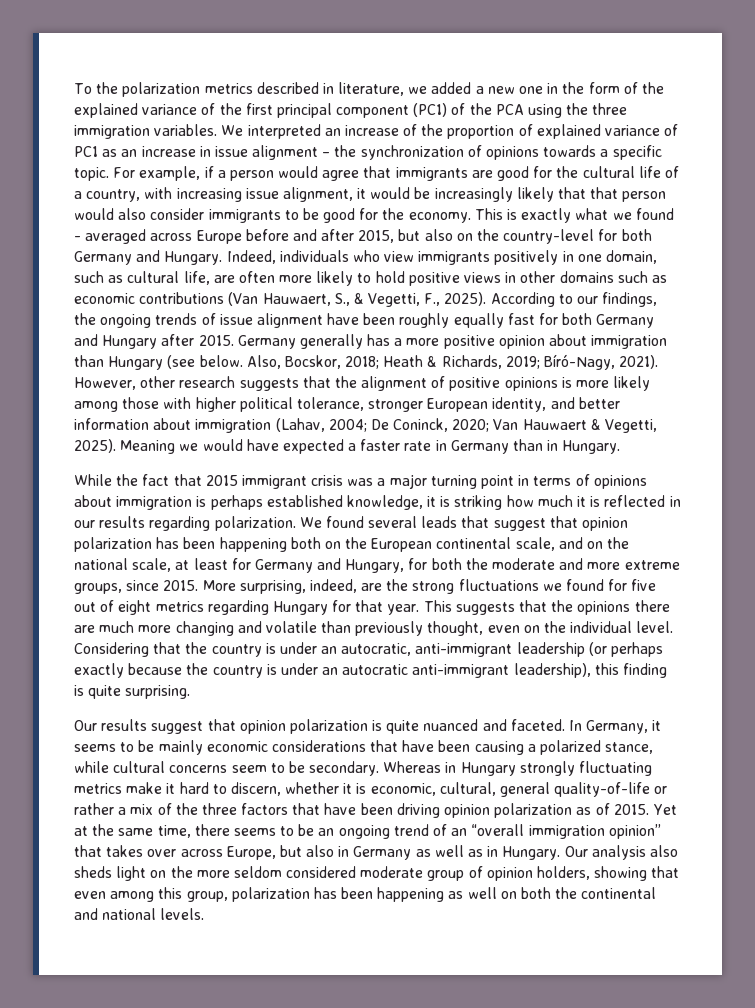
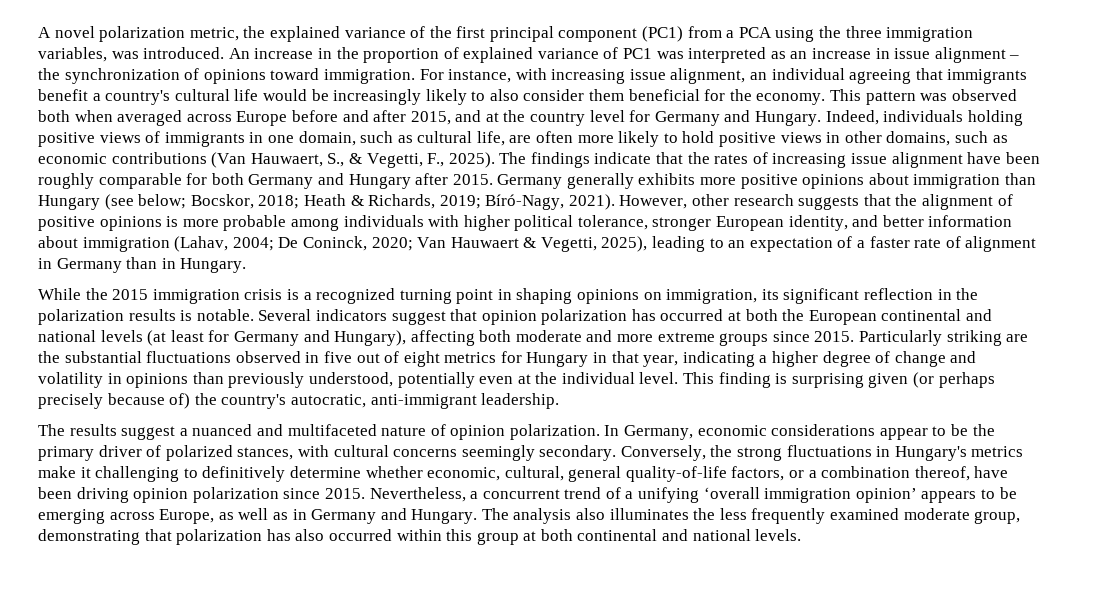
- To the polarization metrics described in literature, we added a new one in the form of the explained variance of the first principal component (PC1) of the PCA using the three immigration variables. We interpreted an increase of the proportion of explained variance of PC1 as an increase in issue alignment – the synchronization of opinions towards a specific topic. For example, if a person would agree that immigrants are good for the cultural life of a country, with increasing issue alignment, it would be increasingly likely that that person would also consider immigrants to be good for the economy. This is exactly what we found - averaged across Europe before and after 2015, but also on the country-level for both Germany and Hungary.
+ A novel polarization metric, the explained variance of the first principal component (PC1) from a PCA using the three immigration variables, was introduced. An increase in the proportion of explained variance of PC1 was interpreted as an increase in issue alignment – the synchronization of opinions toward immigration. For instance, with increasing issue alignment, an individual agreeing that immigrants benefit a country's cultural life would be increasingly likely to also consider them beneficial for the economy. This pattern was observed both when averaged across Europe before and after 2015, and at the country level for Germany and Hungary.
- Indeed, individuals who view immigrants positively in one domain, such as cultural life, are often more likely to hold positive views in other domains such as economic contributions (Van Hauwaert, S., & Vegetti, F., 2025).
+ Indeed, individuals holding positive views of immigrants in one domain, such as cultural life, are often more likely to hold positive views in other domains, such as economic contributions (Van Hauwaert, S., & Vegetti, F., 2025).
- According to our findings, the ongoing trends of issue alignment have been roughly equally fast for both Germany and Hungary after 2015.
+ The findings indicate that the rates of increasing issue alignment have been roughly comparable for both Germany and Hungary after 2015.
- Germany generally has a more positive opinion about immigration than Hungary (see below. Also, Bocskor, 2018; Heath & Richards, 2019; Bíró-Nagy, 2021).
+ Germany generally exhibits more positive opinions about immigration than Hungary (see below; Bocskor, 2018; Heath & Richards, 2019; Bíró-Nagy, 2021).
- However, other research suggests that the alignment of positive opinions is more likely among those with higher political tolerance, stronger European identity, and better information about immigration (Lahav, 2004; De Coninck, 2020; Van Hauwaert & Vegetti, 2025). Meaning we would have expected a faster rate in Germany than in Hungary.
+ However, other research suggests that the alignment of positive opinions is more probable among individuals with higher political tolerance, stronger European identity, and better information about immigration (Lahav, 2004; De Coninck, 2020; Van Hauwaert & Vegetti, 2025), leading to an expectation of a faster rate of alignment in Germany than in Hungary.
- While the fact that 2015 immigrant crisis was a major turning point in terms of opinions about immigration is perhaps established knowledge, it is striking how much it is reflected in our results regarding polarization. We found several leads that suggest that opinion polarization has been happening both on the European continental scale, and on the national scale, at least for Germany and Hungary, for both the moderate and more extreme groups, since 2015. More surprising, indeed, are the strong fluctuations we found for five out of eight metrics regarding Hungary for that year. This suggests that the opinions there are much more changing and volatile than previously thought, even on the individual level. Considering that the country is under an autocratic, anti-immigrant leadership (or perhaps exactly because the country is under an autocratic anti-immigrant leadership), this finding is quite surprising.
- Our results suggest that opinion polarization is quite nuanced and faceted. In Germany, it seems to be mainly economic considerations that have been causing a polarized stance, while cultural concerns seem to be secondary. Whereas in Hungary strongly fluctuating metrics make it hard to discern, whether it is economic, cultural, general quality-of-life or rather a mix of the three factors that have been driving opinion polarization as of 2015. Yet at the same time, there seems to be an ongoing trend of an “overall immigration opinion” that takes over across Europe, but also in Germany as well as in Hungary. Our analysis also sheds light on the more seldom considered moderate group of opinion holders, showing that even among this group, polarization has been happening as well on both the continental and national levels.
+ While the 2015 immigration crisis is a recognized turning point in shaping opinions on immigration, its significant reflection in the polarization results is notable. Several indicators suggest that opinion polarization has occurred at both the European continental and national levels (at least for Germany and Hungary), affecting both moderate and more extreme groups since 2015. Particularly striking are the substantial fluctuations observed in five out of eight metrics for Hungary in that year, indicating a higher degree of change and volatility in opinions than previously understood, potentially even at the individual level. This finding is surprising given (or perhaps precisely because of) the country's autocratic, anti-immigrant leadership.
+ The results suggest a nuanced and multifaceted nature of opinion polarization. In Germany, economic considerations appear to be the primary driver of polarized stances, with cultural concerns seemingly secondary. Conversely, the strong fluctuations in Hungary's metrics make it challenging to definitively determine whether economic, cultural, general quality-of-life factors, or a combination thereof, have been driving opinion polarization since 2015. Nevertheless, a concurrent trend of a unifying ‘overall immigration opinion’ appears to be emerging across Europe, as well as in Germany and Hungary. The analysis also illuminates the less frequently examined moderate group, demonstrating that polarization has also occurred within this group at both continental and national levels.

